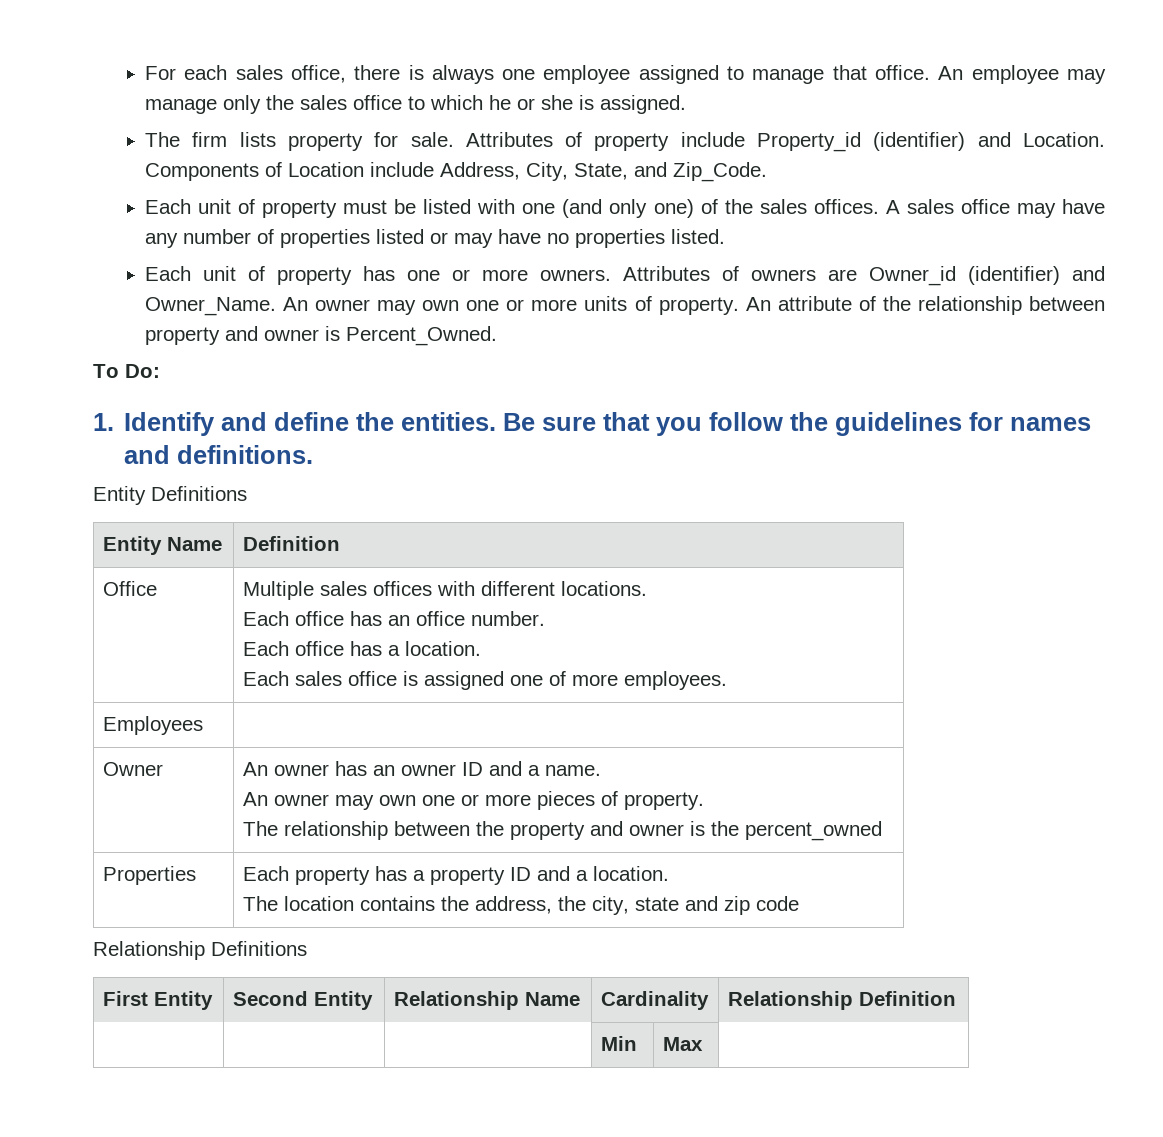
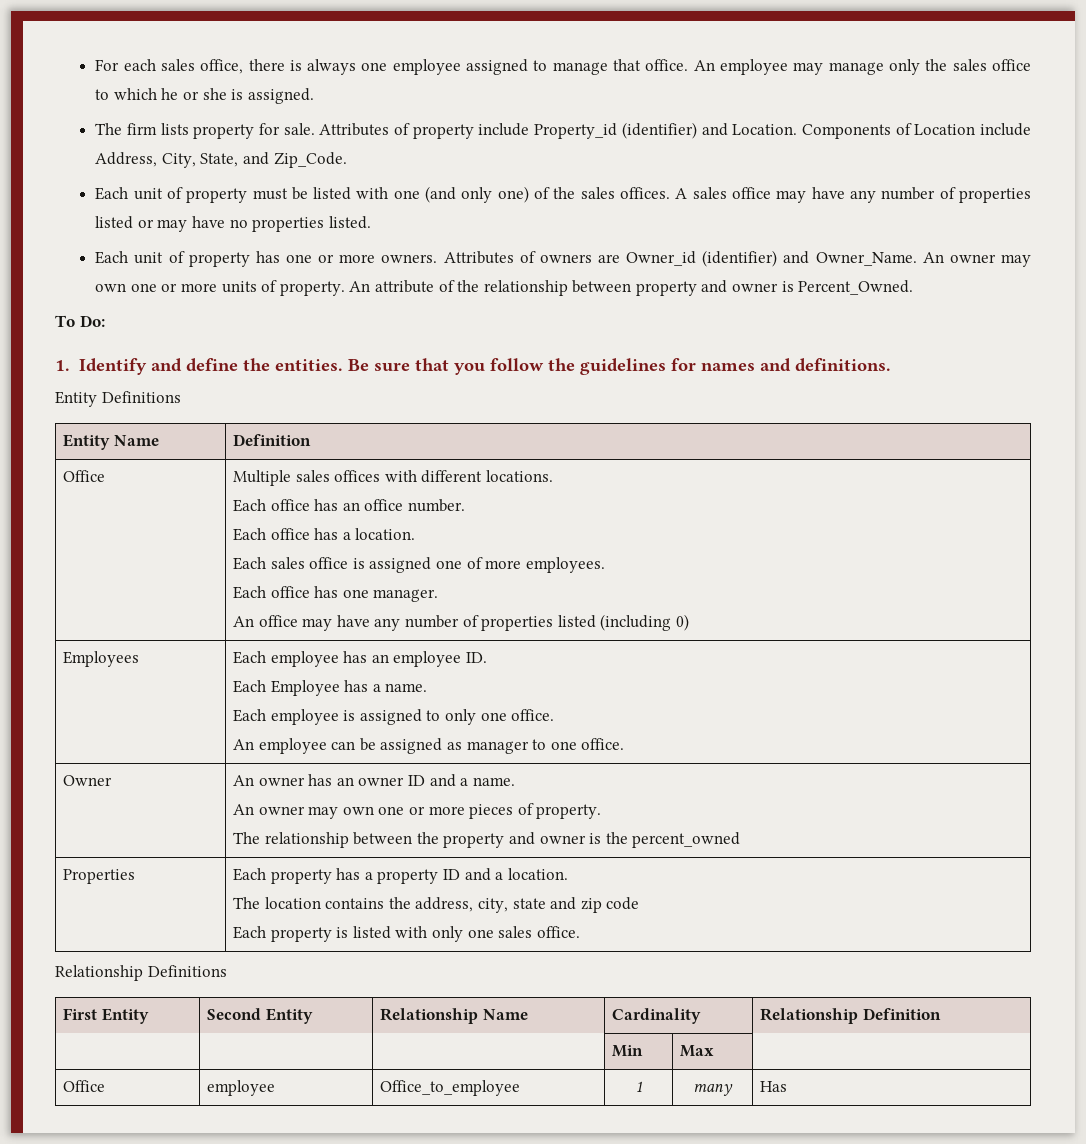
- Employees |
+ Each office has one manager.
+ An office may have any number of properties listed (including 0)
+ Employees | Each employee has an employee ID.
+ Each Employee has a name.
+ Each employee is assigned to only one office.
+ An employee can be assigned as manager to one office.
  Properties | Each property has a property ID and a location.
- The location contains the address, the city, state and zip code
+ The location contains the address, city, state and zip code
+ Each property is listed with only one sales office.
+ Office | employee | Office_to_employee | 1 | many | Has

